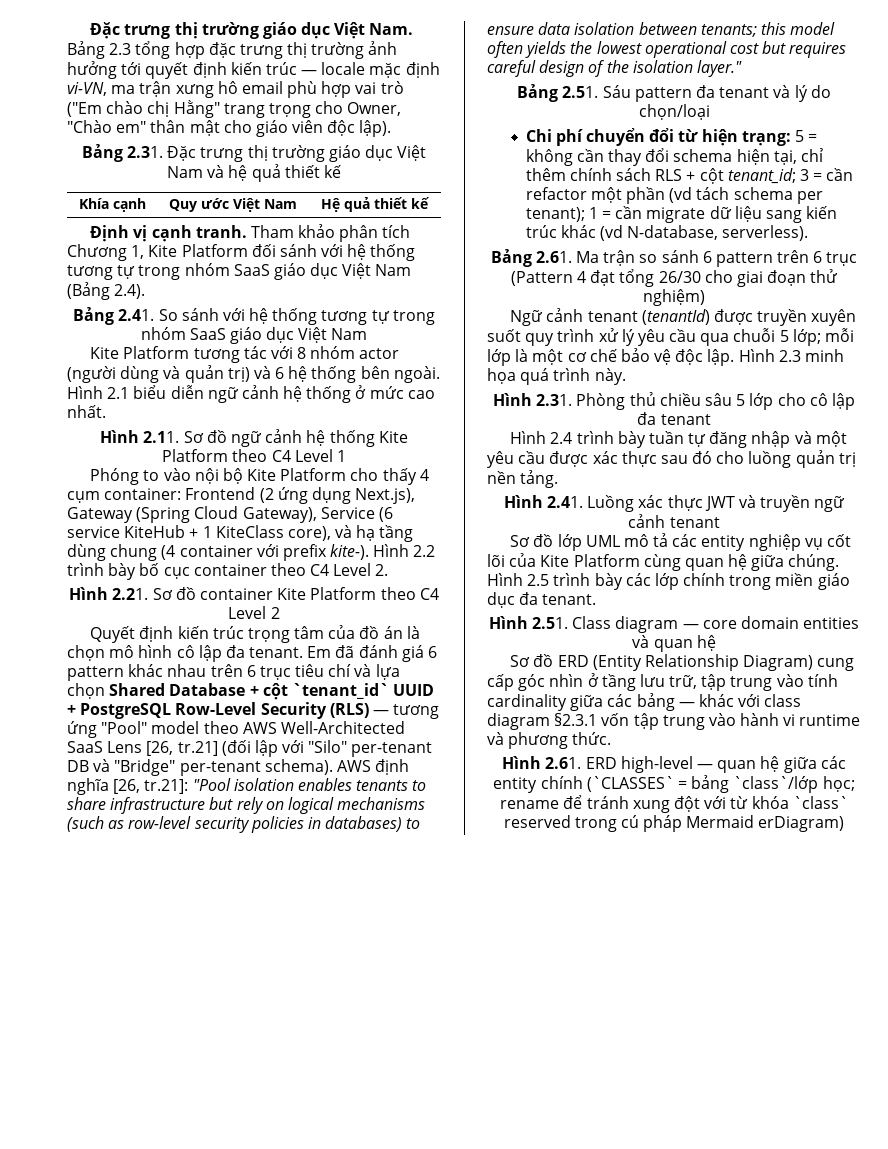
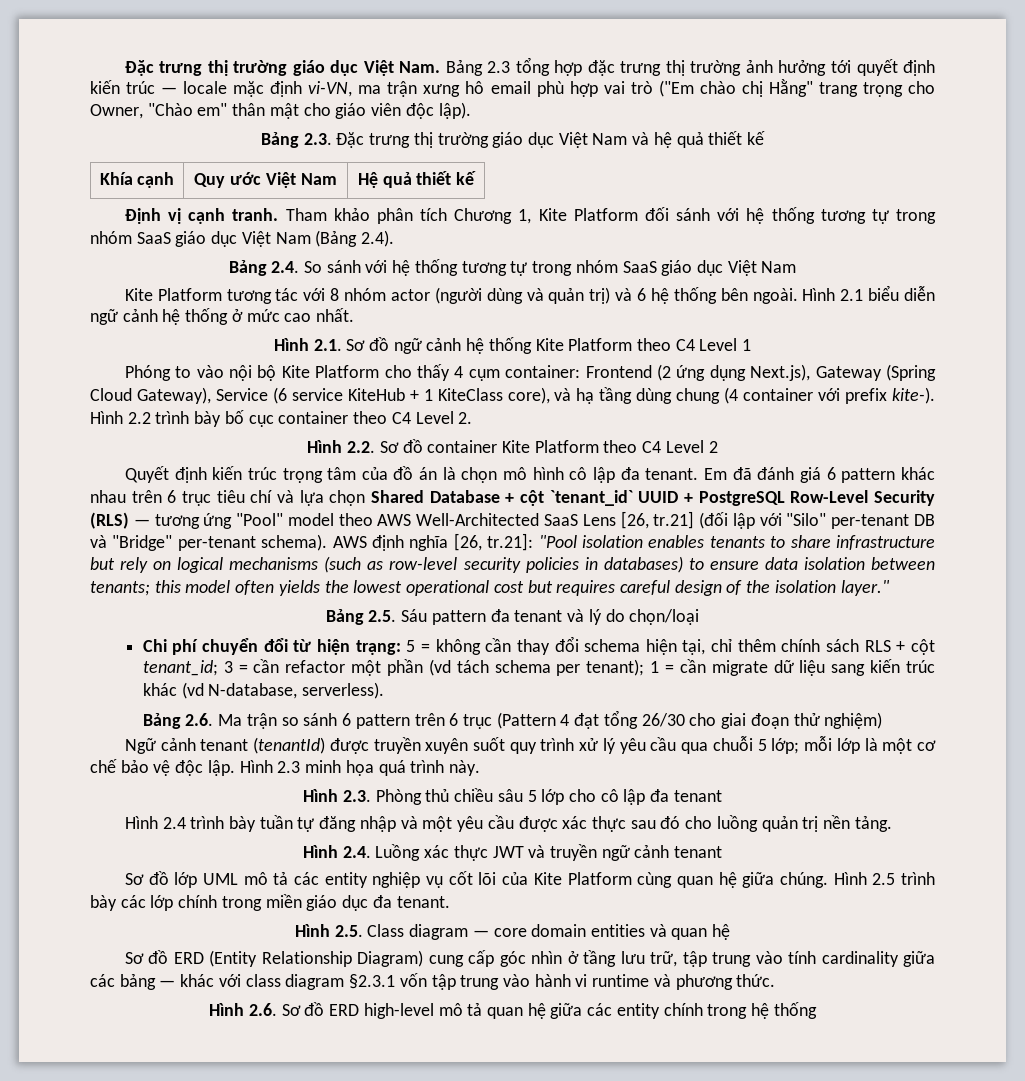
- Bảng 2.31. Đặc trưng thị trường giáo dục Việt Nam và hệ quả thiết kế
+ Bảng 2.3. Đặc trưng thị trường giáo dục Việt Nam và hệ quả thiết kế
- Bảng 2.41. So sánh với hệ thống tương tự trong nhóm SaaS giáo dục Việt Nam
+ Bảng 2.4. So sánh với hệ thống tương tự trong nhóm SaaS giáo dục Việt Nam
- Hình 2.11. Sơ đồ ngữ cảnh hệ thống Kite Platform theo C4 Level 1
+ Hình 2.1. Sơ đồ ngữ cảnh hệ thống Kite Platform theo C4 Level 1
- Hình 2.21. Sơ đồ container Kite Platform theo C4 Level 2
+ Hình 2.2. Sơ đồ container Kite Platform theo C4 Level 2
- Bảng 2.51. Sáu pattern đa tenant và lý do chọn/loại
+ Bảng 2.5. Sáu pattern đa tenant và lý do chọn/loại
- Bảng 2.61. Ma trận so sánh 6 pattern trên 6 trục (Pattern 4 đạt tổng 26/30 cho giai đoạn thử nghiệm)
+ Bảng 2.6. Ma trận so sánh 6 pattern trên 6 trục (Pattern 4 đạt tổng 26/30 cho giai đoạn thử nghiệm)
- Hình 2.31. Phòng thủ chiều sâu 5 lớp cho cô lập đa tenant
+ Hình 2.3. Phòng thủ chiều sâu 5 lớp cho cô lập đa tenant
- Hình 2.41. Luồng xác thực JWT và truyền ngữ cảnh tenant
+ Hình 2.4. Luồng xác thực JWT và truyền ngữ cảnh tenant
- Hình 2.51. Class diagram — core domain entities và quan hệ
+ Hình 2.5. Class diagram — core domain entities và quan hệ
- Hình 2.61. ERD high-level — quan hệ giữa các entity chính (`CLASSES` = bảng `class`/lớp học; rename để tránh xung đột với từ khóa `class` reserved trong cú pháp Mermaid erDiagram)
+ Hình 2.6. Sơ đồ ERD high-level mô tả quan hệ giữa các entity chính trong hệ thống

